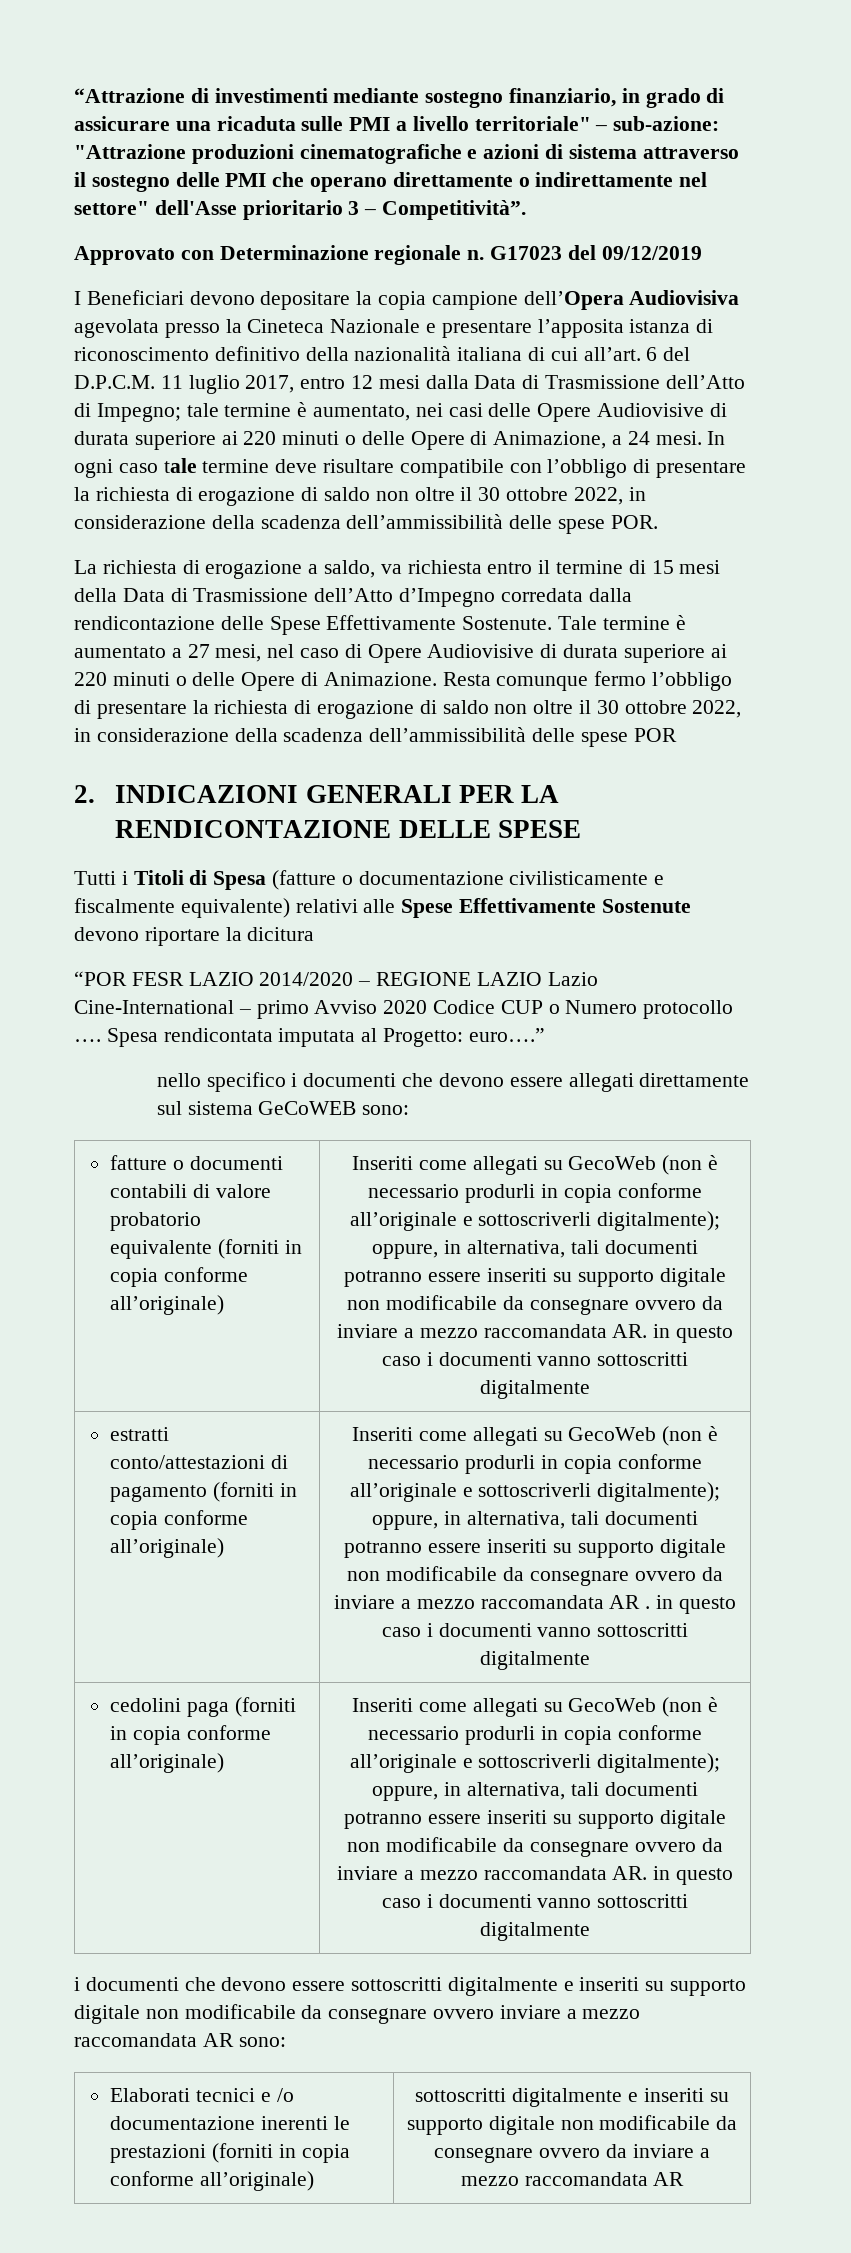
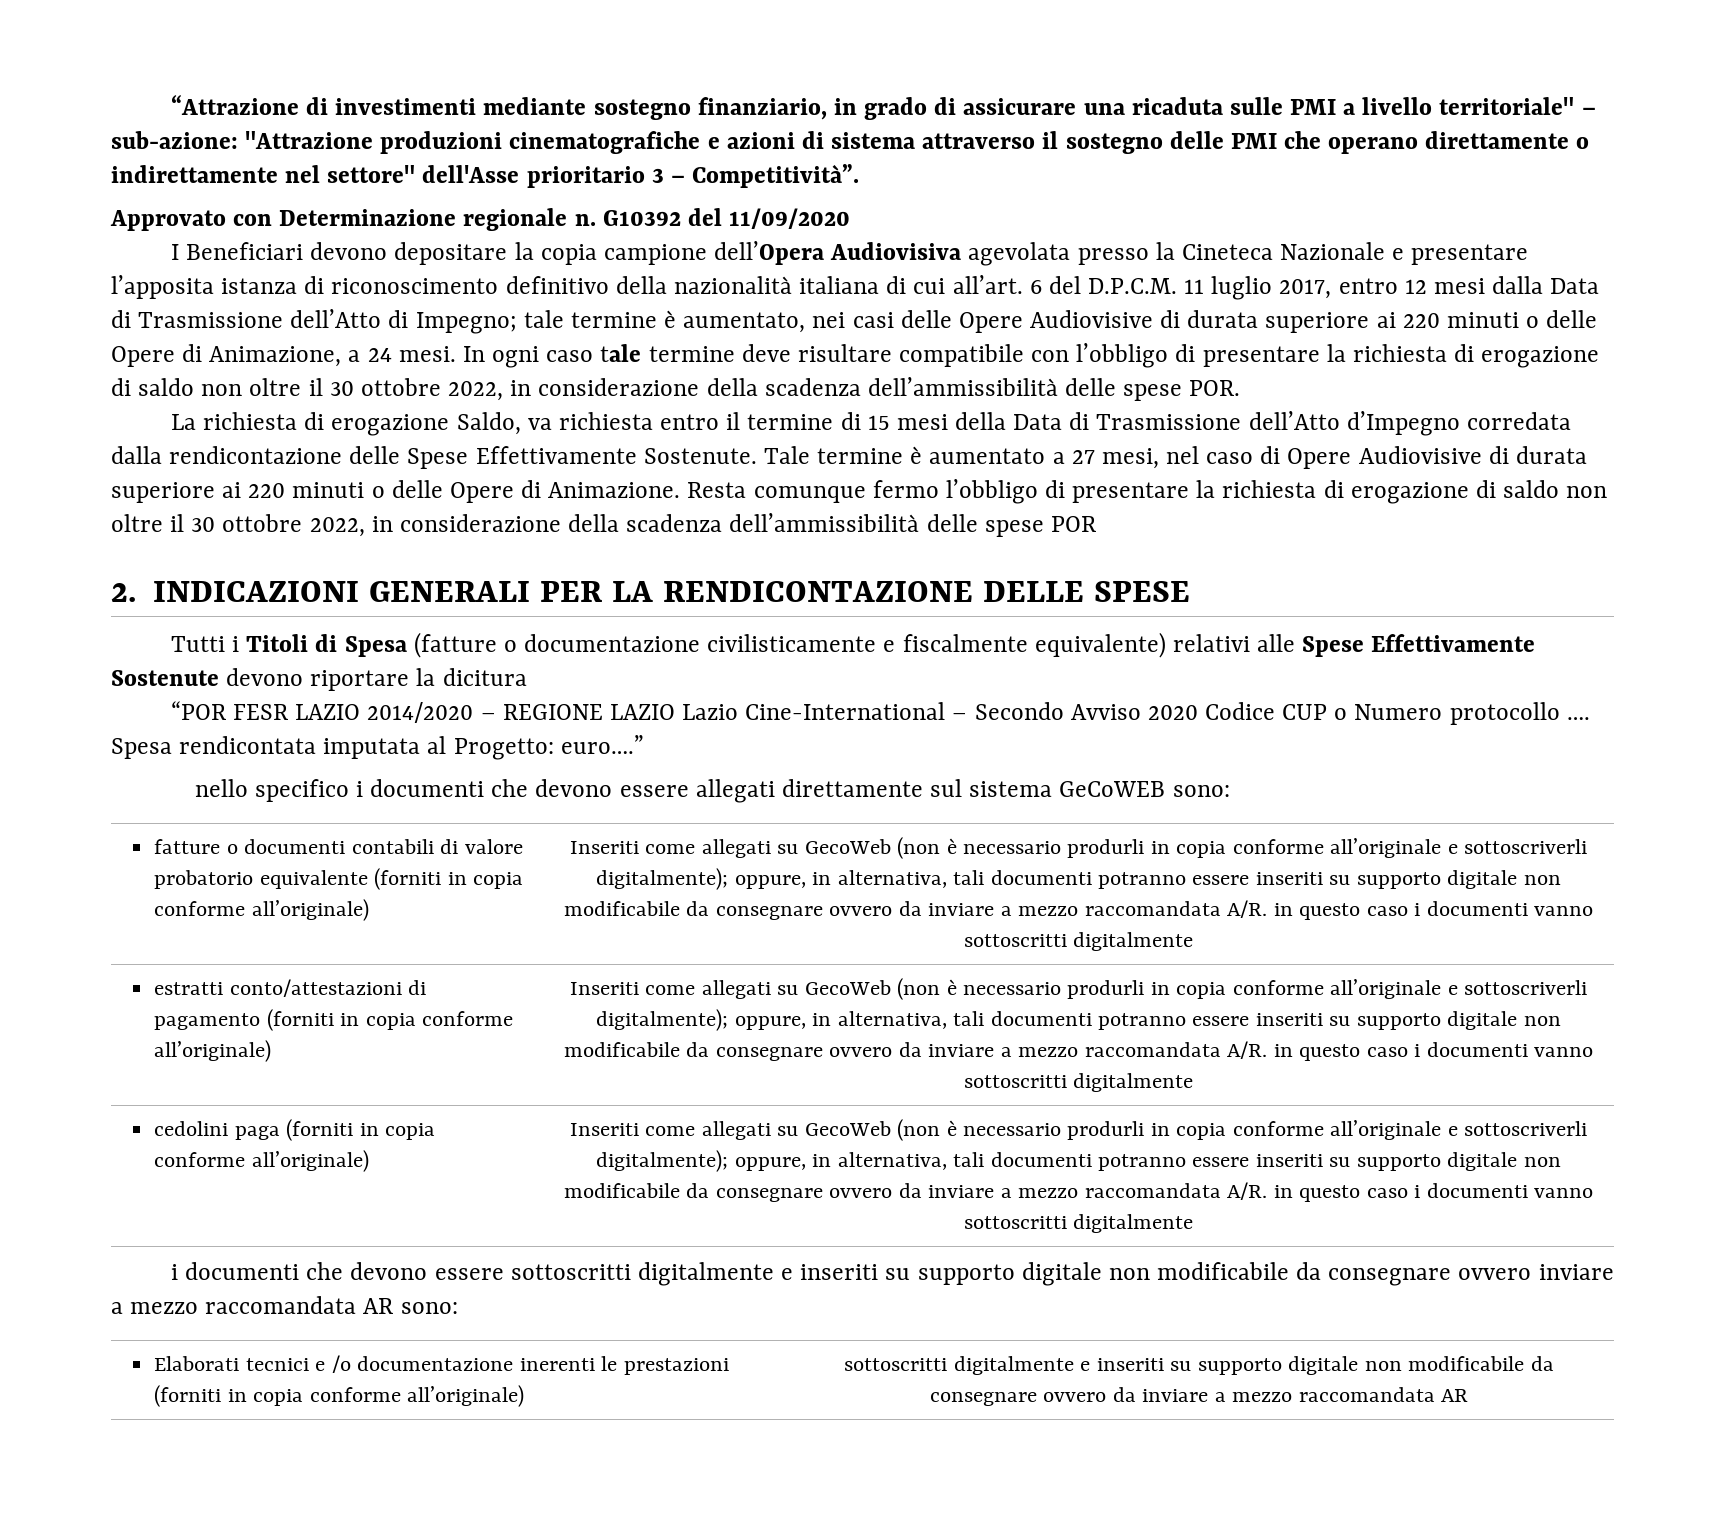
- G17023 del 09/12/2019
+ G10392 del 11/09/2020
- La richiesta di erogazione a saldo, va richiesta entro il termine di 15 mesi della Data di Trasmissione dell’Atto d’Impegno corredata dalla rendicontazione delle Spese Effettivamente Sostenute.
+ La richiesta di erogazione Saldo, va richiesta entro il termine di 15 mesi della Data di Trasmissione dell’Atto d’Impegno corredata dalla rendicontazione delle Spese Effettivamente Sostenute.
- “POR FESR LAZIO 2014/2020 – REGIONE LAZIO Lazio Cine-International – primo Avviso 2020 Codice CUP o Numero protocollo ….
+ “POR FESR LAZIO 2014/2020 – REGIONE LAZIO Lazio Cine-International – Secondo Avviso 2020 Codice CUP o Numero protocollo ….
- fatture o documenti contabili di valore probatorio equivalente (forniti in copia conforme all’originale) | Inseriti come allegati su GecoWeb (non è necessario produrli in copia conforme all’originale e sottoscriverli digitalmente); oppure, in alternativa, tali documenti potranno essere inseriti su supporto digitale non modificabile da consegnare ovvero da inviare a mezzo raccomandata AR. in questo caso i documenti vanno sottoscritti digitalmente
+ fatture o documenti contabili di valore probatorio equivalente (forniti in copia conforme all’originale) | Inseriti come allegati su GecoWeb (non è necessario produrli in copia conforme all’originale e sottoscriverli digitalmente); oppure, in alternativa, tali documenti potranno essere inseriti su supporto digitale non modificabile da consegnare ovvero da inviare a mezzo raccomandata A/R. in questo caso i documenti vanno sottoscritti digitalmente
- estratti conto/attestazioni di pagamento (forniti in copia conforme all’originale) | Inseriti come allegati su GecoWeb (non è necessario produrli in copia conforme all’originale e sottoscriverli digitalmente); oppure, in alternativa, tali documenti potranno essere inseriti su supporto digitale non modificabile da consegnare ovvero da inviare a mezzo raccomandata AR . in questo caso i documenti vanno sottoscritti digitalmente
+ estratti conto/attestazioni di pagamento (forniti in copia conforme all’originale) | Inseriti come allegati su GecoWeb (non è necessario produrli in copia conforme all’originale e sottoscriverli digitalmente); oppure, in alternativa, tali documenti potranno essere inseriti su supporto digitale non modificabile da consegnare ovvero da inviare a mezzo raccomandata A/R. in questo caso i documenti vanno sottoscritti digitalmente
- cedolini paga (forniti in copia conforme all’originale) | Inseriti come allegati su GecoWeb (non è necessario produrli in copia conforme all’originale e sottoscriverli digitalmente); oppure, in alternativa, tali documenti potranno essere inseriti su supporto digitale non modificabile da consegnare ovvero da inviare a mezzo raccomandata AR. in questo caso i documenti vanno sottoscritti digitalmente
+ cedolini paga (forniti in copia conforme all’originale) | Inseriti come allegati su GecoWeb (non è necessario produrli in copia conforme all’originale e sottoscriverli digitalmente); oppure, in alternativa, tali documenti potranno essere inseriti su supporto digitale non modificabile da consegnare ovvero da inviare a mezzo raccomandata A/R. in questo caso i documenti vanno sottoscritti digitalmente

